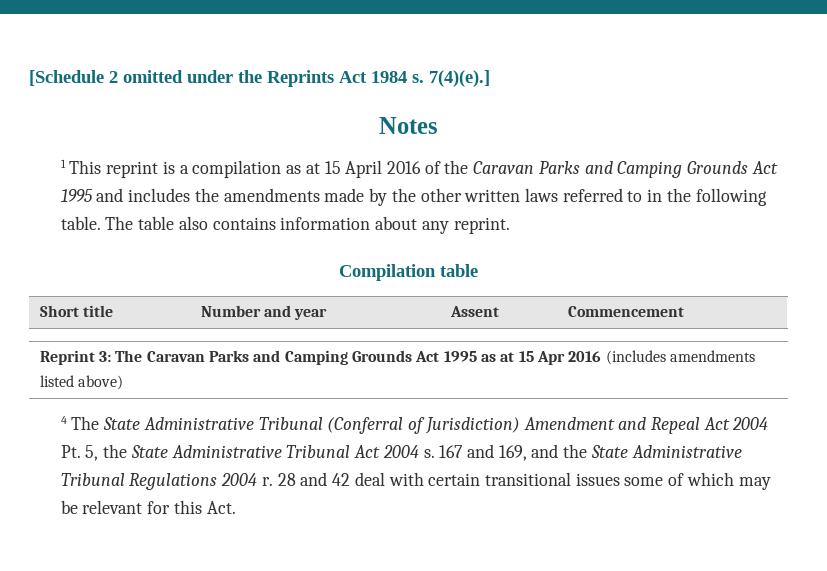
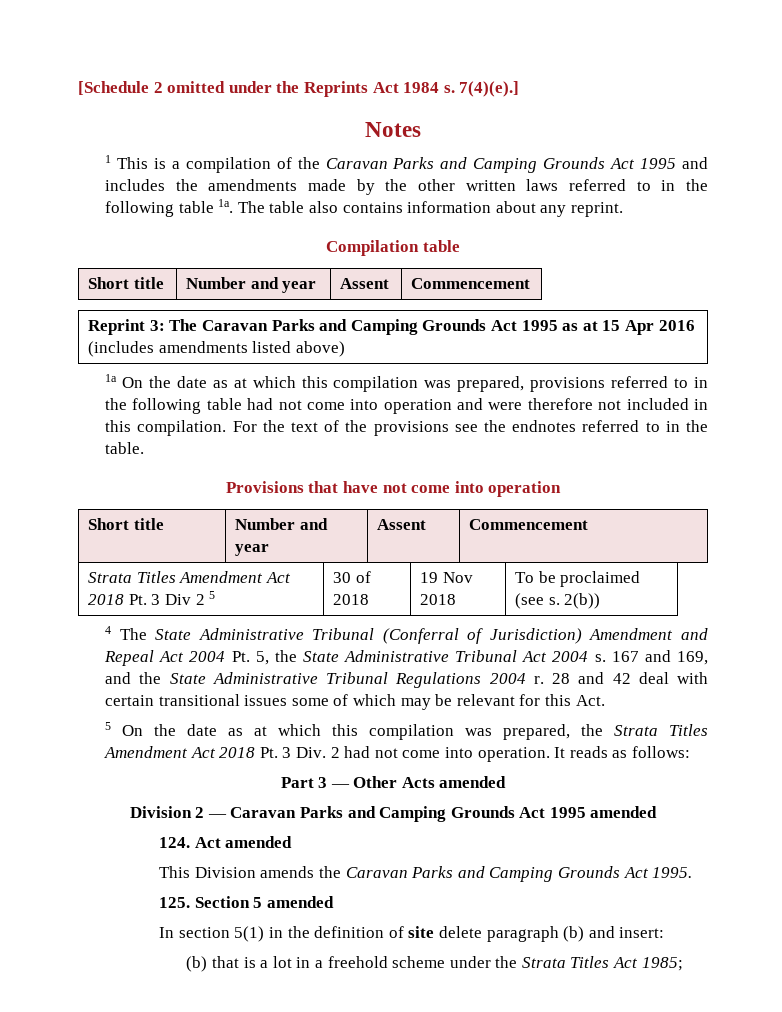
- 1 This reprint is a compilation as at 15 April 2016 of the Caravan Parks and Camping Grounds Act 1995 and includes the amendments made by the other written laws referred to in the following table.
+ 1 This is a compilation of the Caravan Parks and Camping Grounds Act 1995 and includes the amendments made by the other written laws referred to in the following table 1a.
+ 1a On the date as at which this compilation was prepared, provisions referred to in the following table had not come into operation and were therefore not included in this compilation. For the text of the provisions see the endnotes referred to in the table.
+ Provisions that have not come into operation
+ Short title | Number and year | Assent | Commencement
+ Strata Titles Amendment Act 2018 Pt. 3 Div 2 5 | 30 of 2018 | 19 Nov 2018 | To be proclaimed (see s. 2(b))
+ 5 On the date as at which this compilation was prepared, the Strata Titles Amendment Act 2018 Pt. 3 Div. 2 had not come into operation. It reads as follows:
+ Part 3 — Other Acts amended
+ Division 2 — Caravan Parks and Camping Grounds Act 1995 amended
+ 124. Act amended
+ This Division amends the Caravan Parks and Camping Grounds Act 1995.
+ 125. Section 5 amended
+ In section 5(1) in the definition of site delete paragraph (b) and insert:
+ (b) that is a lot in a freehold scheme under the Strata Titles Act 1985;

